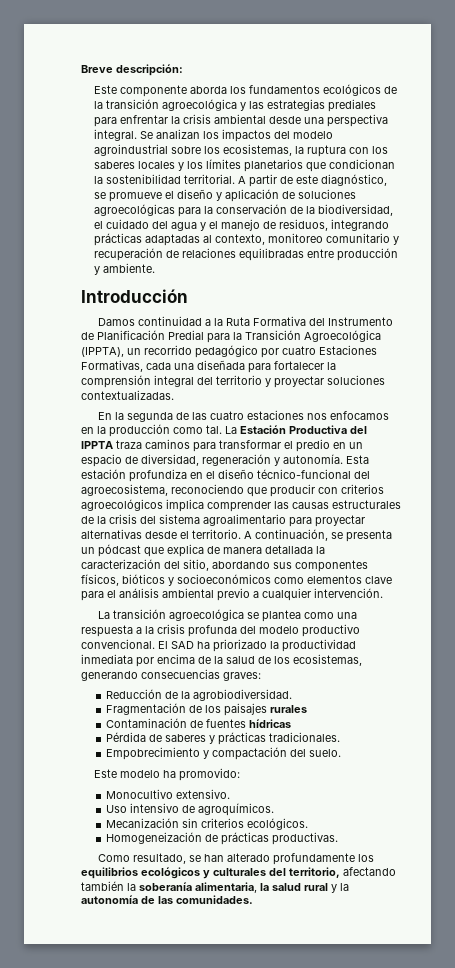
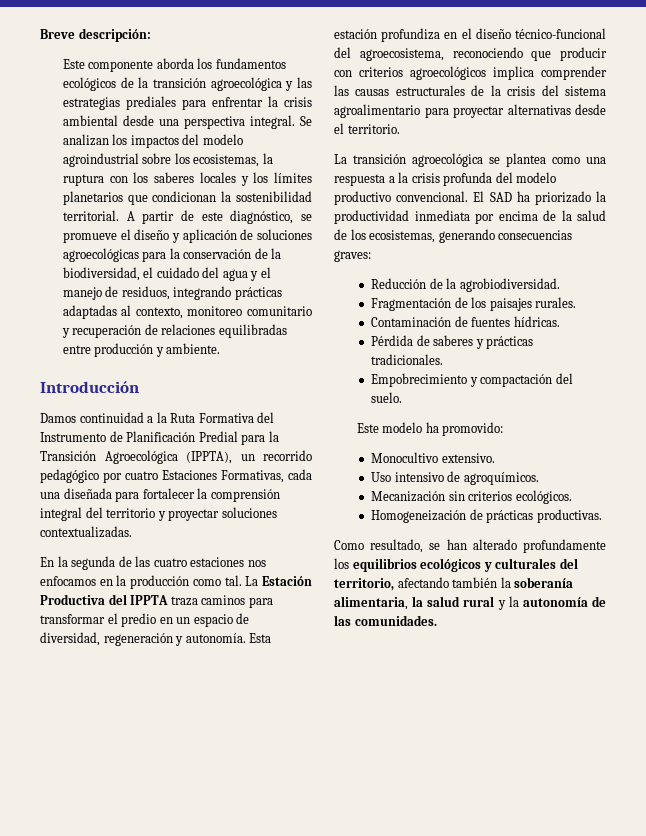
- A continuación, se presenta un pódcast que explica de manera detallada la caracterización del sitio, abordando sus componentes físicos, bióticos y socioeconómicos como elementos clave para el análisis ambiental previo a cualquier intervención.
- Fragmentación de los paisajes rurales
+ Fragmentación de los paisajes rurales.
- Contaminación de fuentes hídricas
+ Contaminación de fuentes hídricas.

